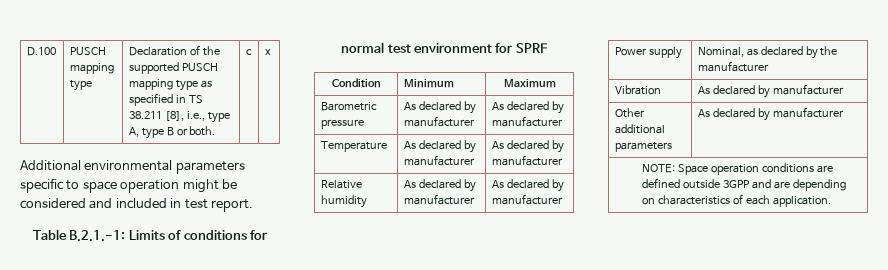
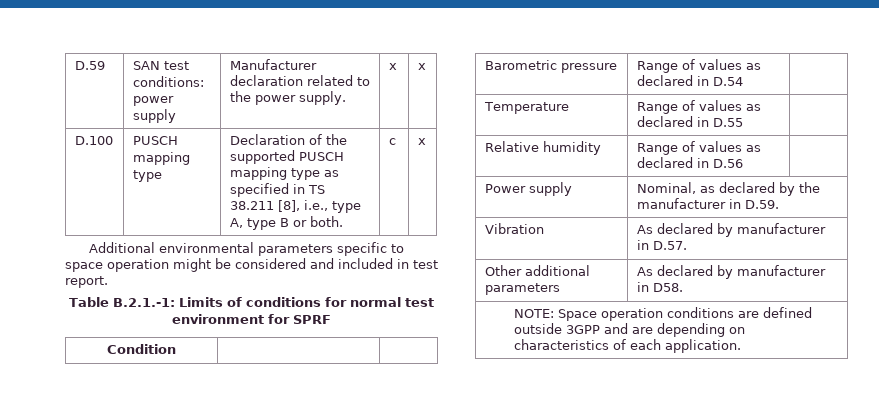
+ D.59 | SAN test conditions: power supply | Manufacturer declaration related to the power supply. | x | x
- Condition | Minimum | Maximum
+ Condition | |
- Barometric pressure | As declared by manufacturer | As declared by manufacturer
- Temperature | As declared by manufacturer | As declared by manufacturer
- Relative humidity | As declared by manufacturer | As declared by manufacturer
+ Barometric pressure | Range of values as declared in D.54 |
+ Temperature | Range of values as declared in D.55 |
+ Relative humidity | Range of values as declared in D.56 |
- Power supply | Nominal, as declared by the manufacturer
+ Power supply | Nominal, as declared by the manufacturer in D.59.
- Vibration | As declared by manufacturer
+ Vibration | As declared by manufacturer in D.57.
- Other additional parameters | As declared by manufacturer
+ Other additional parameters | As declared by manufacturer in D58.

